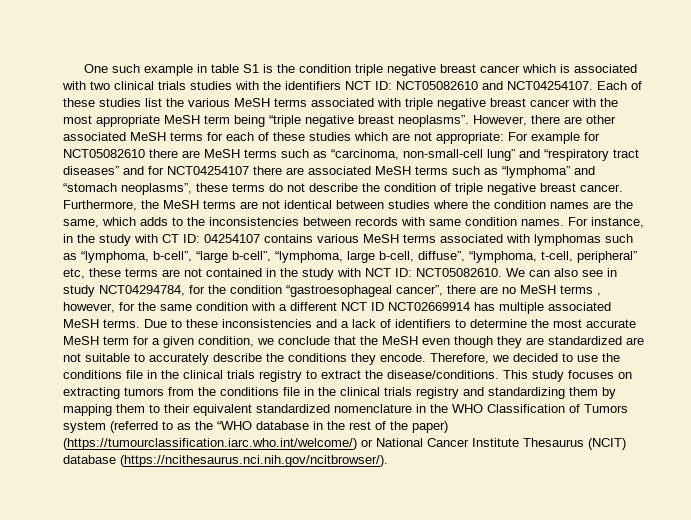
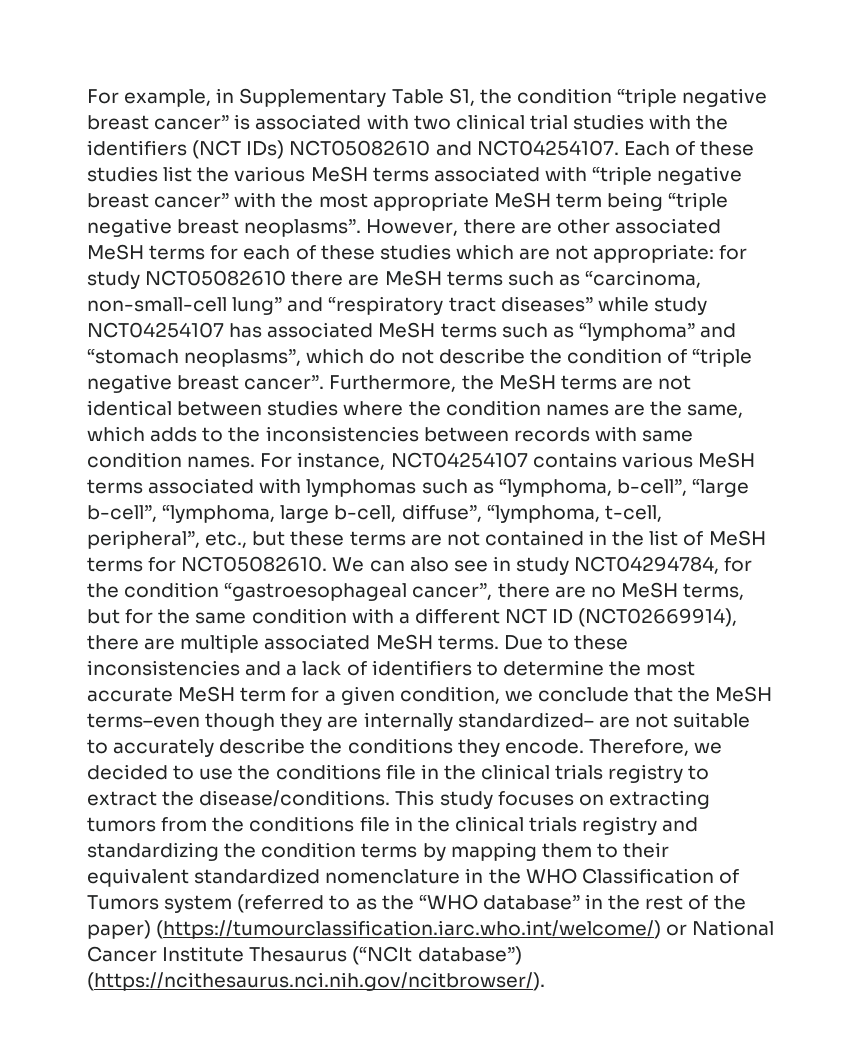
- One such example in table S1 is the condition triple negative breast cancer which is associated with two clinical trials studies with the identifiers NCT ID: NCT05082610 and NCT04254107.
+ For example, in Supplementary Table S1, the condition “triple negative breast cancer” is associated with two clinical trial studies with the identifiers (NCT IDs) NCT05082610 and NCT04254107.
- Each of these studies list the various MeSH terms associated with triple negative breast cancer with the most appropriate MeSH term being “triple negative breast neoplasms”.
+ Each of these studies list the various MeSH terms associated with “triple negative breast cancer” with the most appropriate MeSH term being “triple negative breast neoplasms”.
- However, there are other associated MeSH terms for each of these studies which are not appropriate: For example for NCT05082610 there are MeSH terms such as “carcinoma, non-small-cell lung” and “respiratory tract diseases” and for NCT04254107 there are associated MeSH terms such as “lymphoma” and “stomach neoplasms”, these terms do not describe the condition of triple negative breast cancer.
+ However, there are other associated MeSH terms for each of these studies which are not appropriate: for study NCT05082610 there are MeSH terms such as “carcinoma, non-small-cell lung” and “respiratory tract diseases” while study NCT04254107 has associated MeSH terms such as “lymphoma” and “stomach neoplasms”, which do not describe the condition of “triple negative breast cancer”.
- For instance, in the study with CT ID: 04254107 contains various MeSH terms associated with lymphomas such as “lymphoma, b-cell”, “large b-cell”, “lymphoma, large b-cell, diffuse”, “lymphoma, t-cell, peripheral” etc, these terms are not contained in the study with NCT ID: NCT05082610.
+ For instance, NCT04254107 contains various MeSH terms associated with lymphomas such as “lymphoma, b-cell”, “large b-cell”, “lymphoma, large b-cell, diffuse”, “lymphoma, t-cell, peripheral”, etc., but these terms are not contained in the list of MeSH terms for NCT05082610.
- We can also see in study NCT04294784, for the condition “gastroesophageal cancer”, there are no MeSH terms , however, for the same condition with a different NCT ID NCT02669914 has multiple associated MeSH terms.
+ We can also see in study NCT04294784, for the condition “gastroesophageal cancer”, there are no MeSH terms, but for the same condition with a different NCT ID (NCT02669914), there are multiple associated MeSH terms.
- Due to these inconsistencies and a lack of identifiers to determine the most accurate MeSH term for a given condition, we conclude that the MeSH even though they are standardized are not suitable to accurately describe the conditions they encode.
+ Due to these inconsistencies and a lack of identifiers to determine the most accurate MeSH term for a given condition, we conclude that the MeSH terms–even though they are internally standardized– are not suitable to accurately describe the conditions they encode.
- This study focuses on extracting tumors from the conditions file in the clinical trials registry and standardizing them by mapping them to their equivalent standardized nomenclature in the WHO Classification of Tumors system (referred to as the “WHO database in the rest of the paper) (https://tumourclassification.iarc.who.int/welcome/) or National Cancer Institute Thesaurus (NCIT) database (https://ncithesaurus.nci.nih.gov/ncitbrowser/).
+ This study focuses on extracting tumors from the conditions file in the clinical trials registry and standardizing the condition terms by mapping them to their equivalent standardized nomenclature in the WHO Classification of Tumors system (referred to as the “WHO database” in the rest of the paper) (https://tumourclassification.iarc.who.int/welcome/) or National Cancer Institute Thesaurus (“NCIt database”) (https://ncithesaurus.nci.nih.gov/ncitbrowser/).

